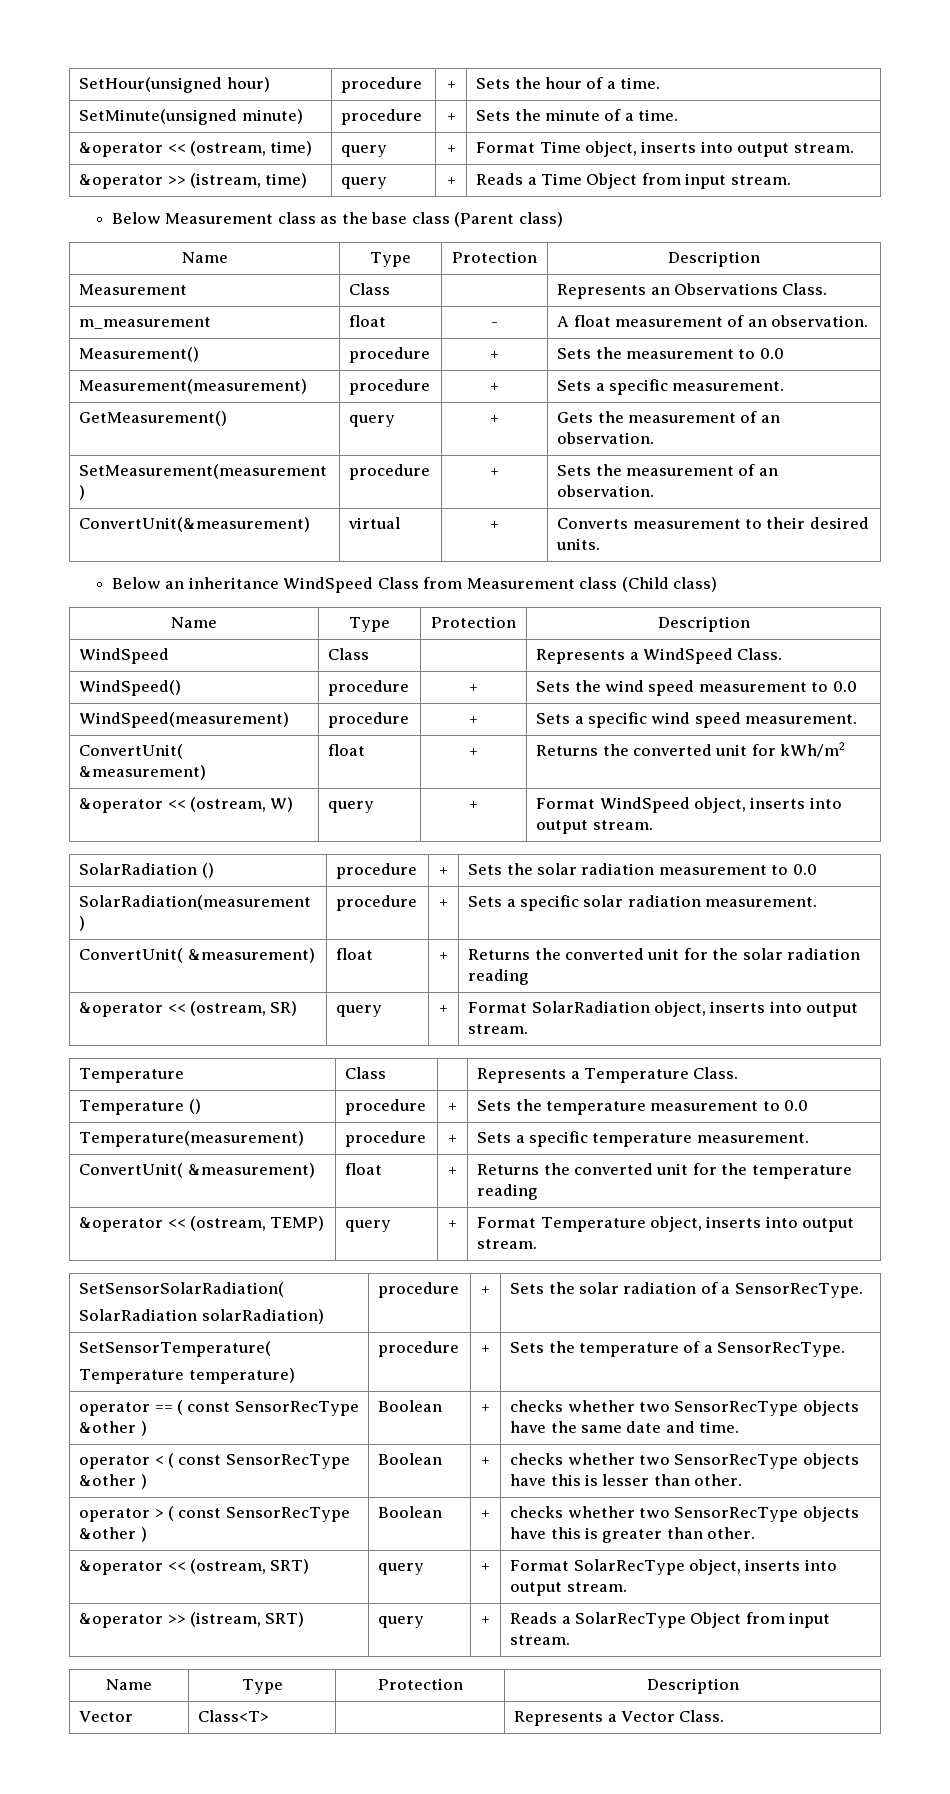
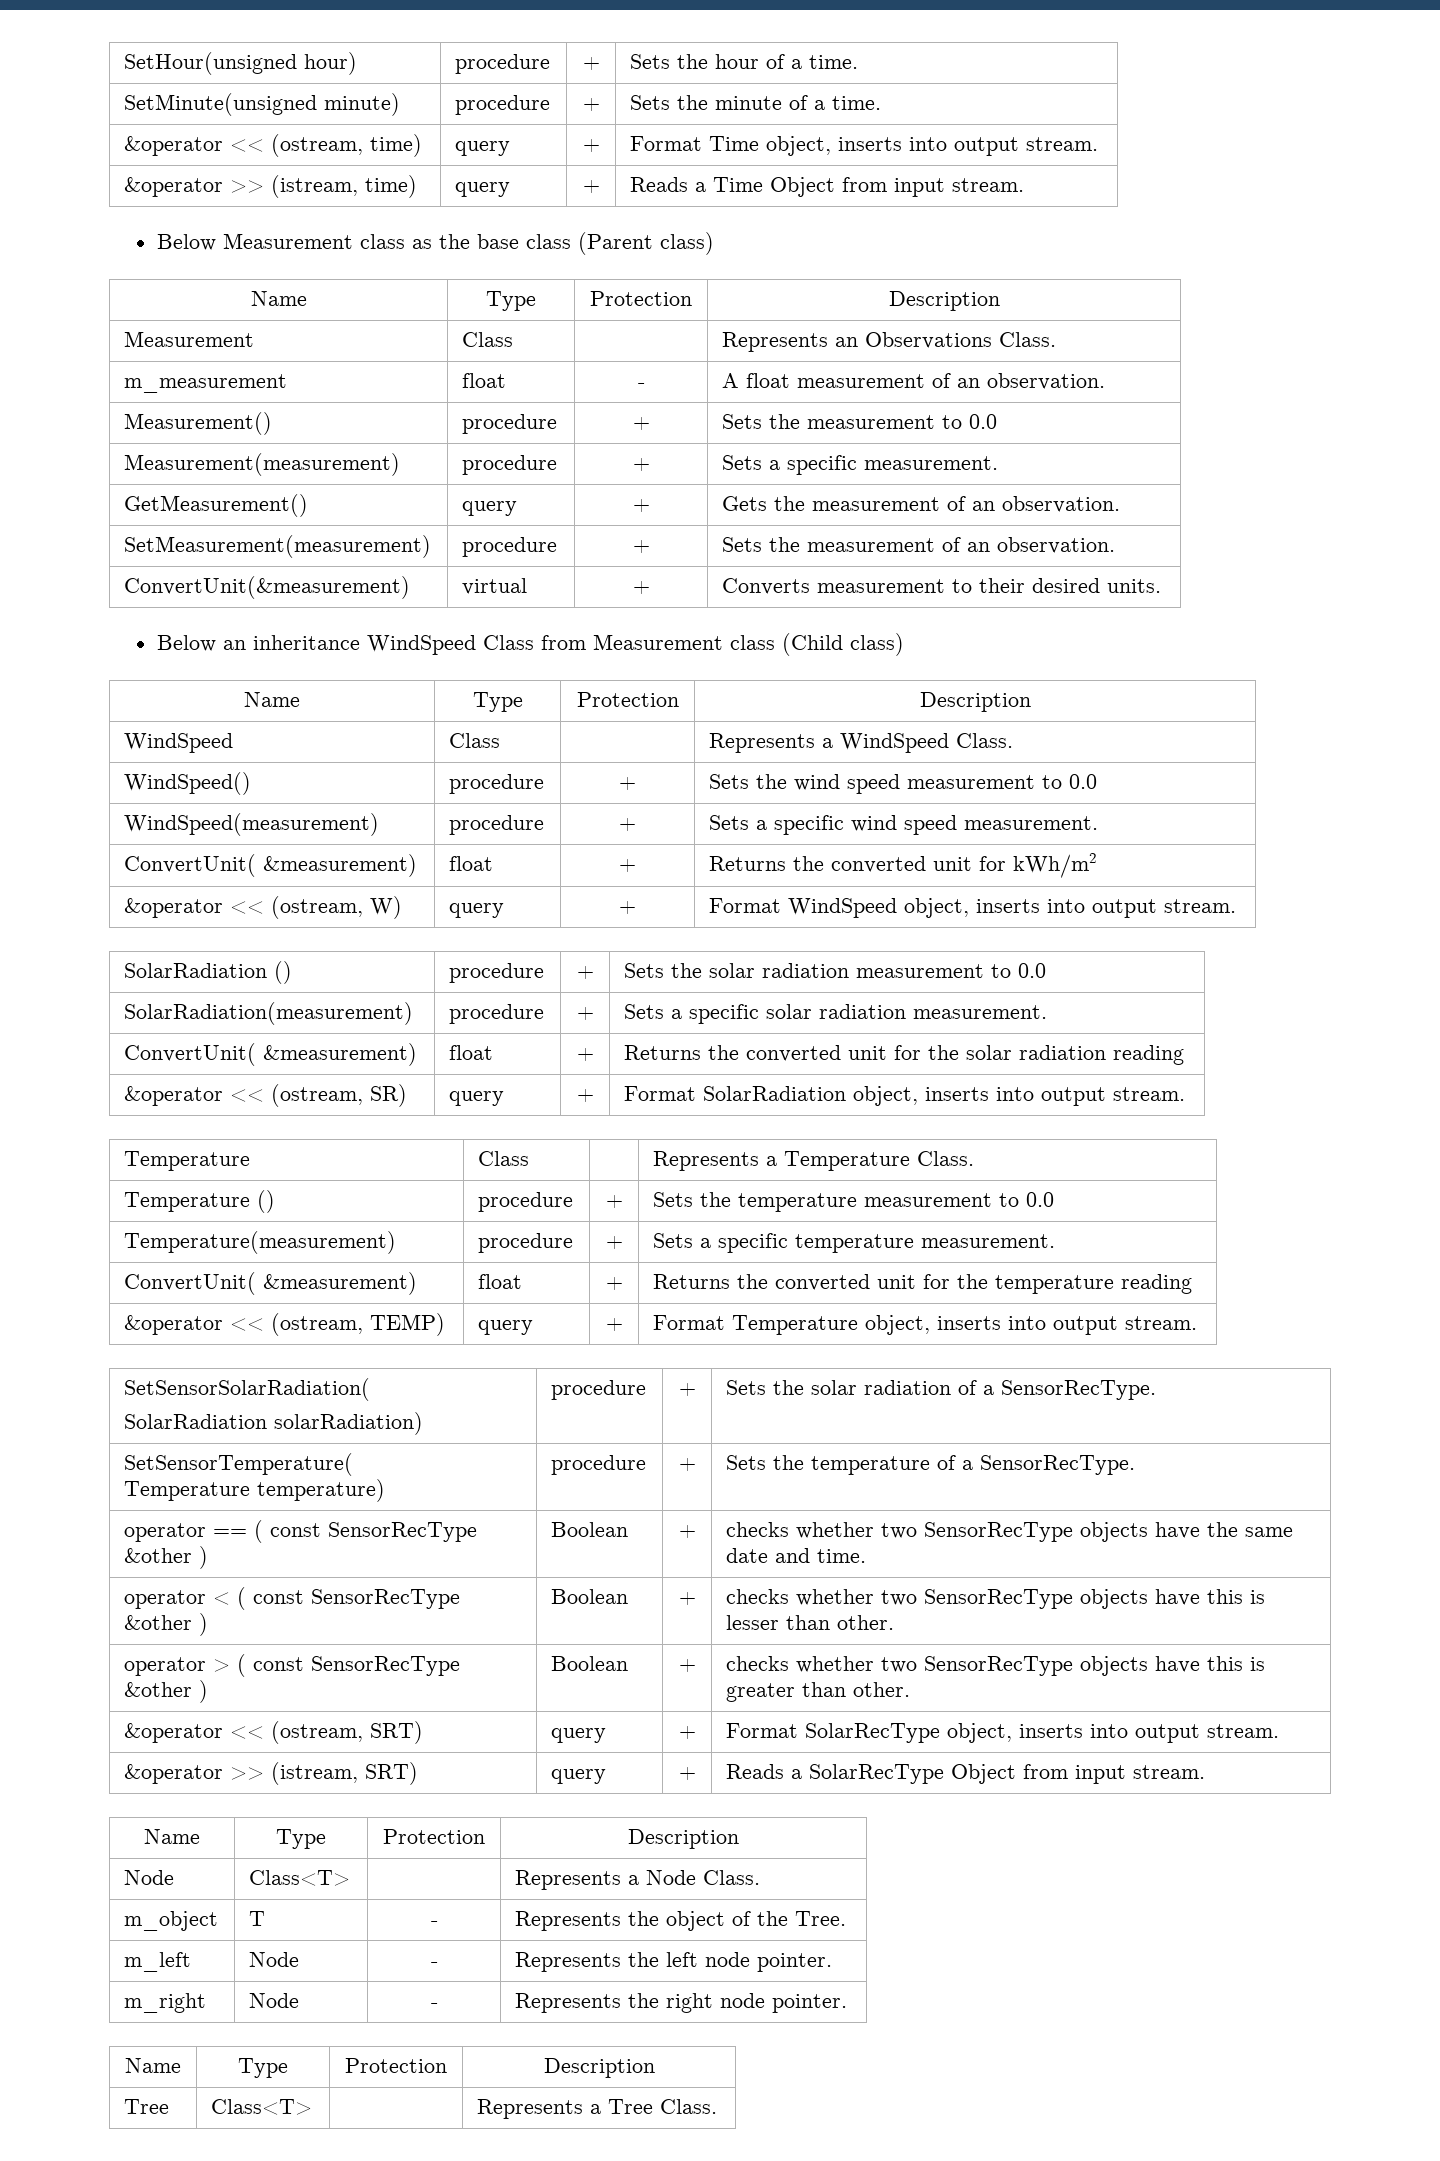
- Vector | Class<T> | | Represents a Vector Class.
+ Node | Class<T> | | Represents a Node Class.
+ m_object | T | - | Represents the object of the Tree.
+ m_left | Node | - | Represents the left node pointer.
+ m_right | Node | - | Represents the right node pointer.
+ Name | Type | Protection | Description
+ Tree | Class<T> | | Represents a Tree Class.

